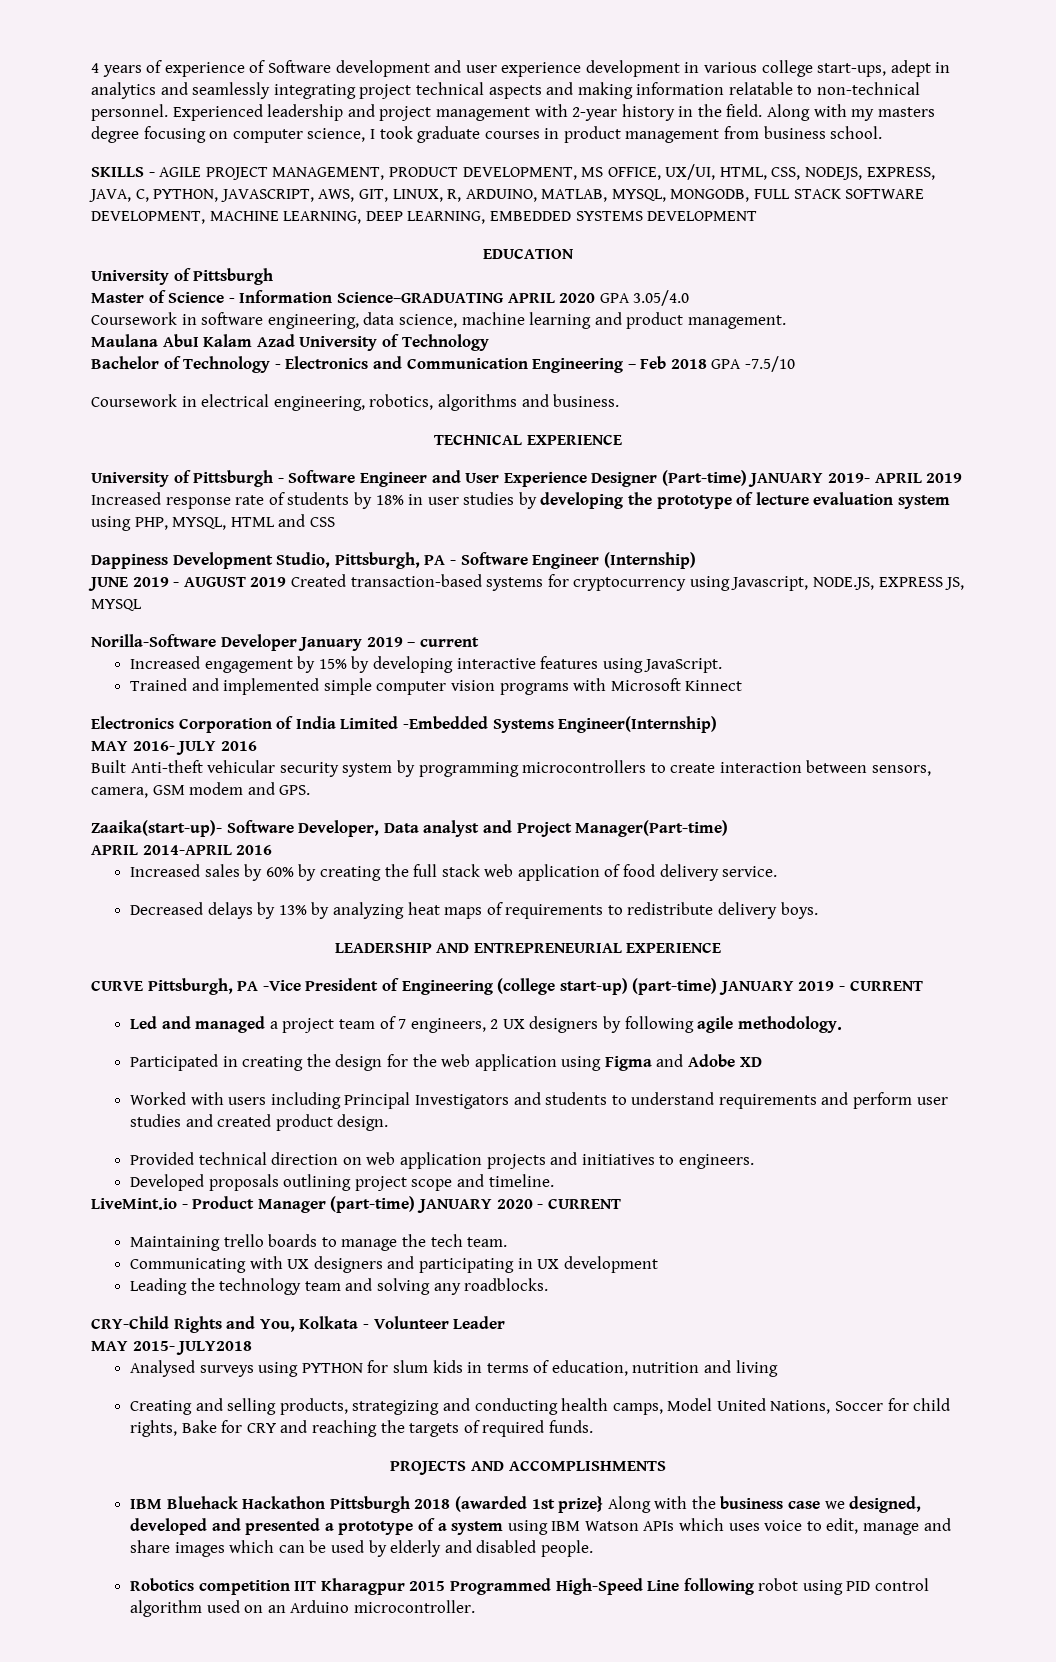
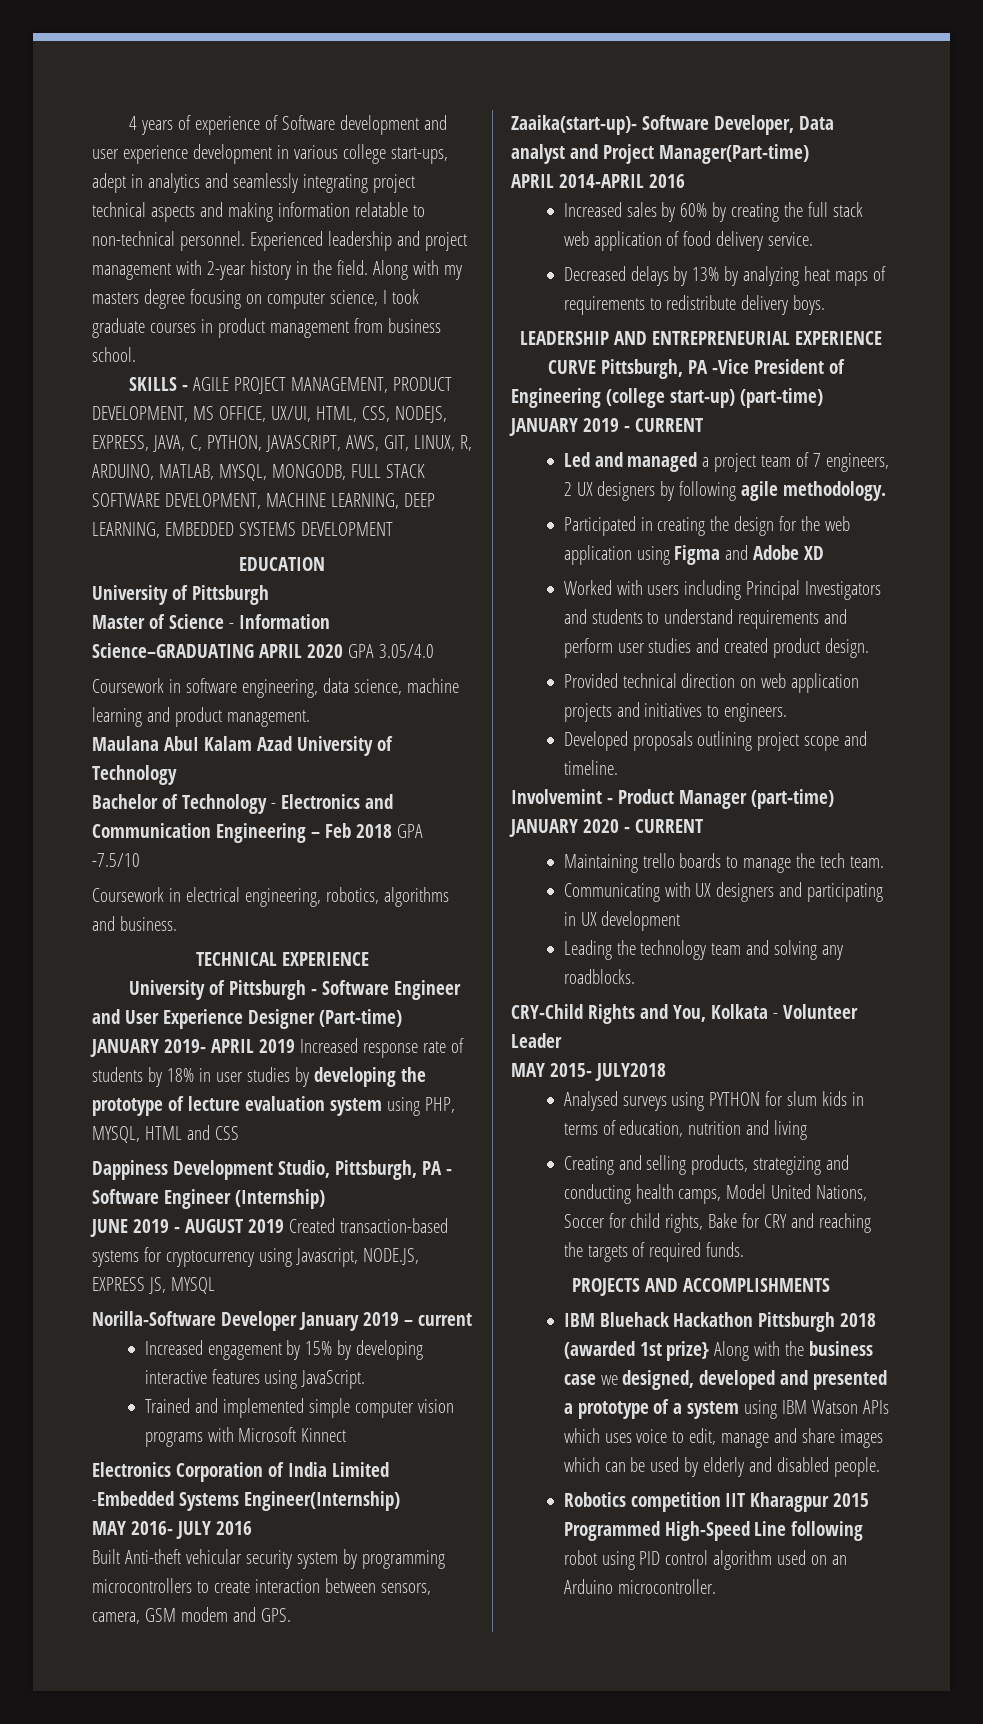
- LiveMint.io - Product Manager (part-time) JANUARY 2020 - CURRENT
+ Involvemint - Product Manager (part-time) JANUARY 2020 - CURRENT

